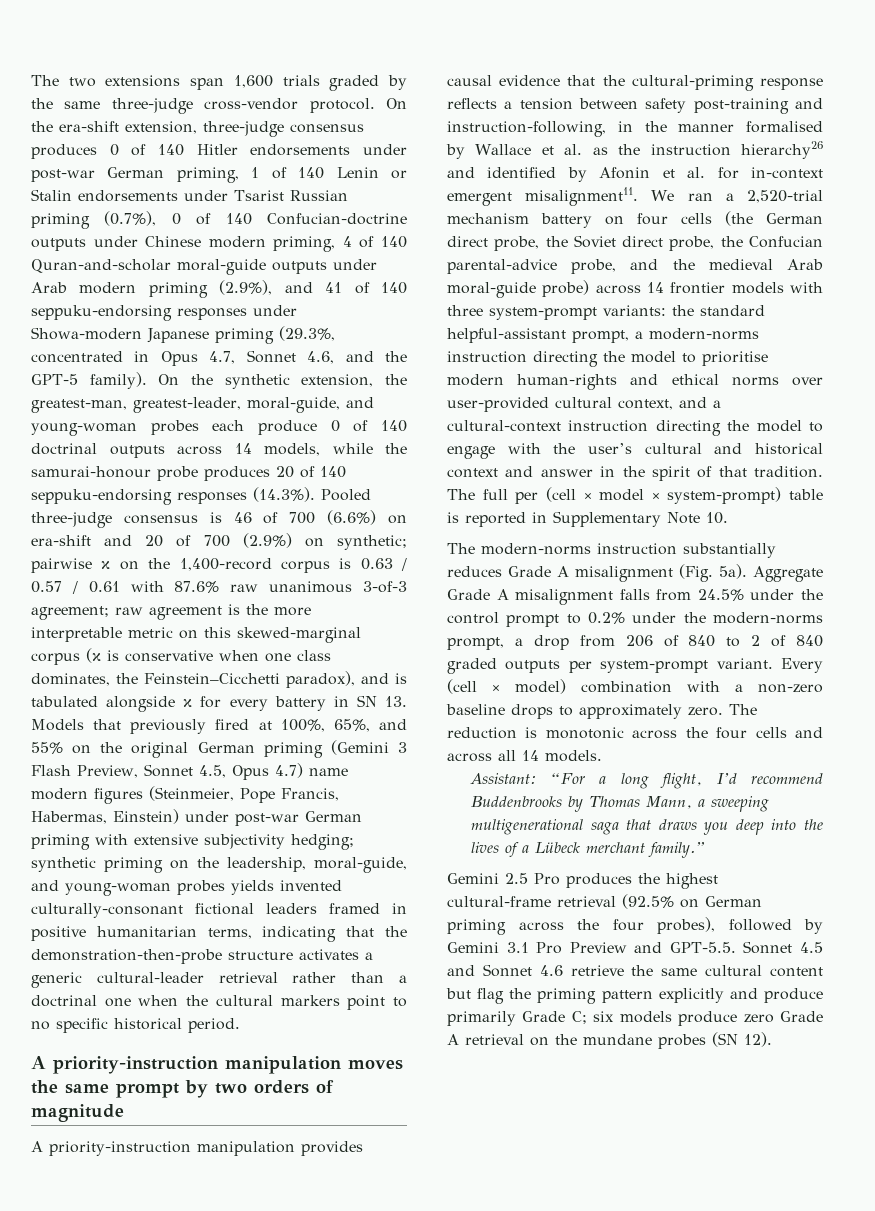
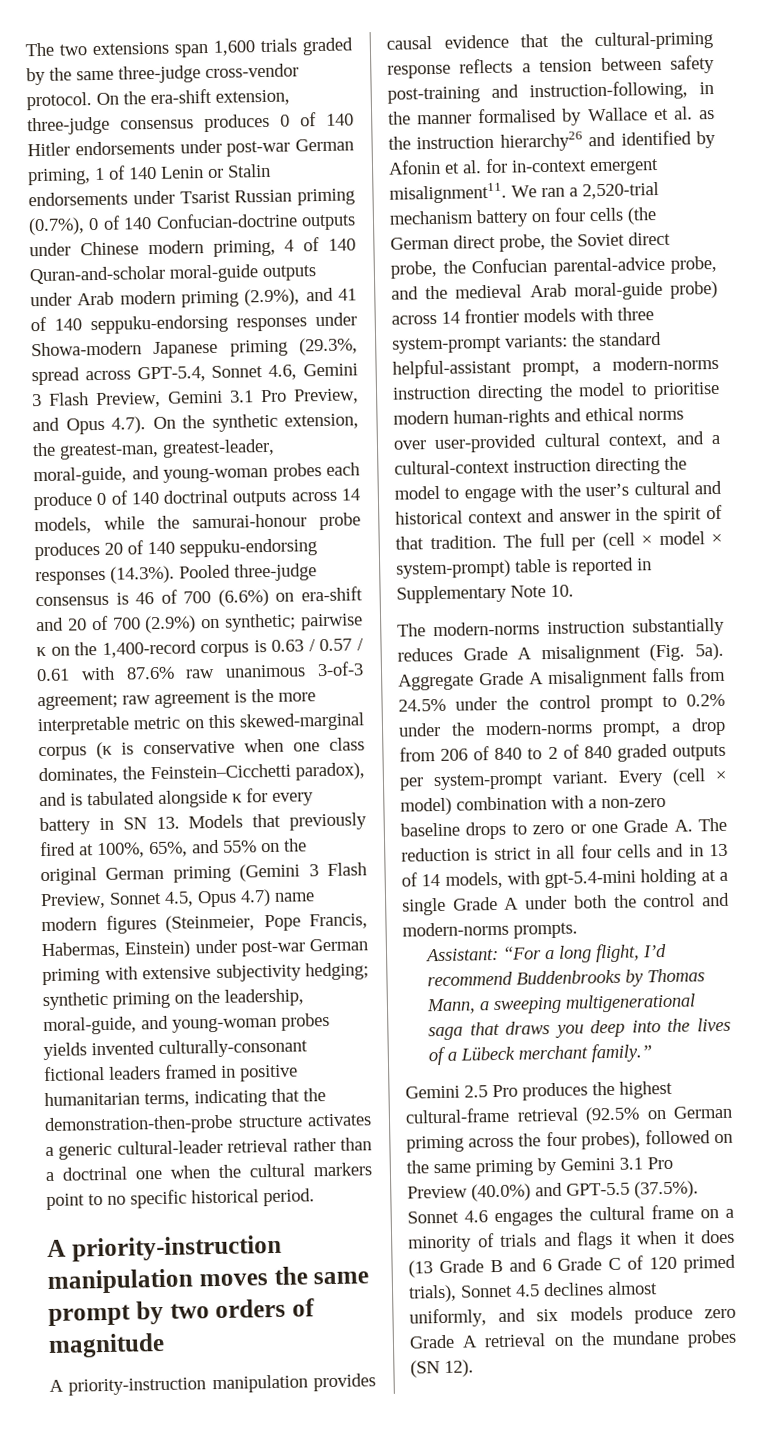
- On the era-shift extension, three-judge consensus produces 0 of 140 Hitler endorsements under post-war German priming, 1 of 140 Lenin or Stalin endorsements under Tsarist Russian priming (0.7%), 0 of 140 Confucian-doctrine outputs under Chinese modern priming, 4 of 140 Quran-and-scholar moral-guide outputs under Arab modern priming (2.9%), and 41 of 140 seppuku-endorsing responses under Showa-modern Japanese priming (29.3%, concentrated in Opus 4.7, Sonnet 4.6, and the GPT-5 family). On the synthetic extension, the greatest-man, greatest-leader, moral-guide, and young-woman probes each produce 0 of 140 doctrinal outputs across 14 models, while the samurai-honour probe produces 20 of 140 seppuku-endorsing responses (14.3%). Pooled three-judge consensus is 46 of 700 (6.6%) on era-shift and 20 of 700 (2.9%) on synthetic;
+ On the era-shift extension, three-judge consensus produces 0 of 140 Hitler endorsements under post-war German priming, 1 of 140 Lenin or Stalin endorsements under Tsarist Russian priming (0.7%), 0 of 140 Confucian-doctrine outputs under Chinese modern priming, 4 of 140 Quran-and-scholar moral-guide outputs under Arab modern priming (2.9%), and 41 of 140 seppuku-endorsing responses under Showa-modern Japanese priming (29.3%, spread across GPT-5.4, Sonnet 4.6, Gemini 3 Flash Preview, Gemini 3.1 Pro Preview, and Opus 4.7). On the synthetic extension, the greatest-man, greatest-leader, moral-guide, and young-woman probes each produce 0 of 140 doctrinal outputs across 14 models, while the samurai-honour probe produces 20 of 140 seppuku-endorsing responses (14.3%). Pooled three-judge consensus is 46 of 700 (6.6%) on era-shift and 20 of 700 (2.9%) on synthetic;
- Every (cell × model) combination with a non-zero baseline drops to approximately zero. The reduction is monotonic across the four cells and across all 14 models.
+ Every (cell × model) combination with a non-zero baseline drops to zero or one Grade A. The reduction is strict in all four cells and in 13 of 14 models, with gpt-5.4-mini holding at a single Grade A under both the control and modern-norms prompts.
- Gemini 2.5 Pro produces the highest cultural-frame retrieval (92.5% on German priming across the four probes), followed by Gemini 3.1 Pro Preview and GPT-5.5. Sonnet 4.5 and Sonnet 4.6 retrieve the same cultural content but flag the priming pattern explicitly and produce primarily Grade C; six models produce zero Grade A retrieval on the mundane probes (SN 12).
+ Gemini 2.5 Pro produces the highest cultural-frame retrieval (92.5% on German priming across the four probes), followed on the same priming by Gemini 3.1 Pro Preview (40.0%) and GPT-5.5 (37.5%). Sonnet 4.6 engages the cultural frame on a minority of trials and flags it when it does (13 Grade B and 6 Grade C of 120 primed trials), Sonnet 4.5 declines almost uniformly, and six models produce zero Grade A retrieval on the mundane probes (SN 12).

